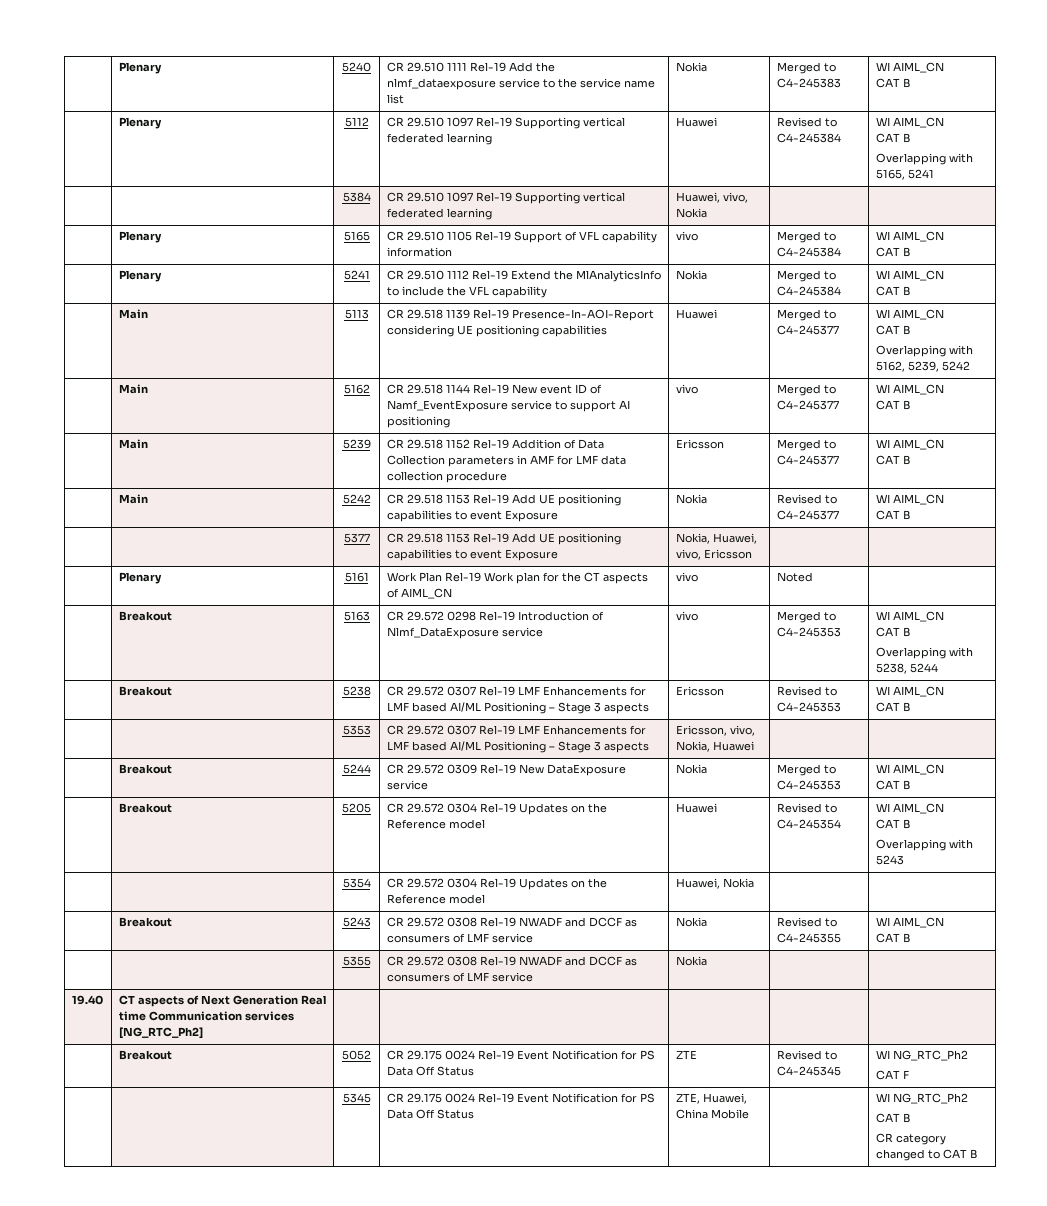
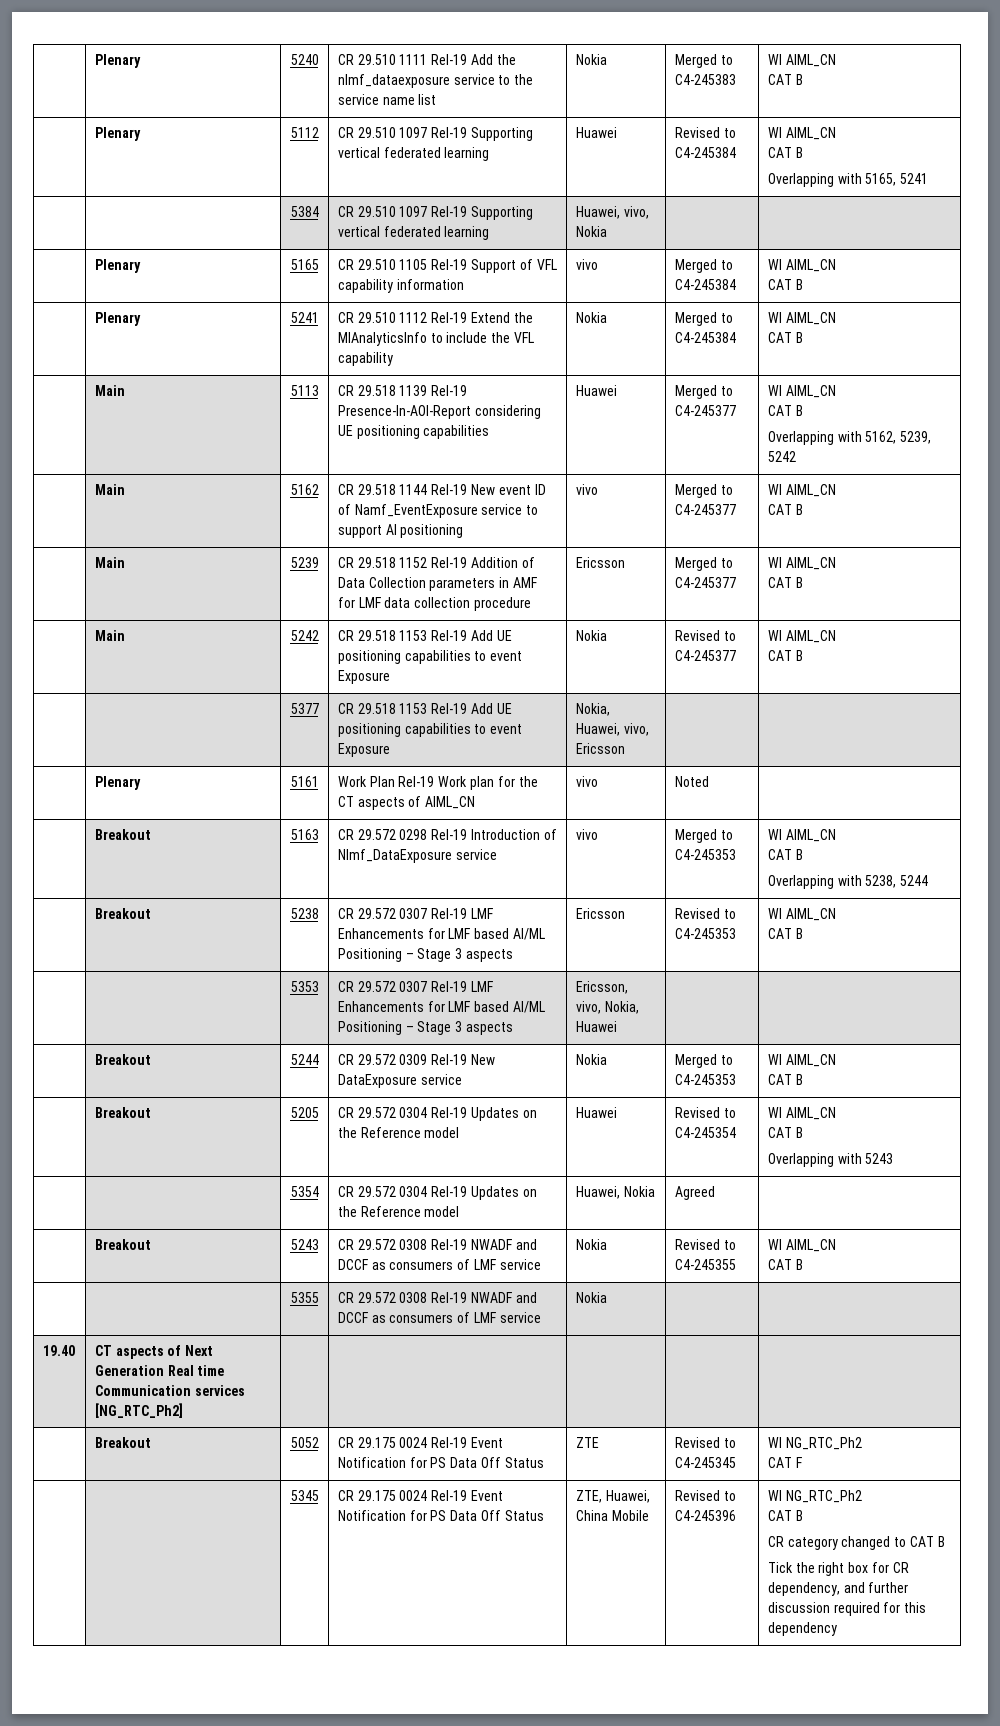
- | | 5354 | CR 29.572 0304 Rel-19 Updates on the Reference model | Huawei, Nokia | |
+ | | 5354 | CR 29.572 0304 Rel-19 Updates on the Reference model | Huawei, Nokia | Agreed |
+ Revised to C4-245396
+ Tick the right box for CR dependency, and further discussion required for this dependency

